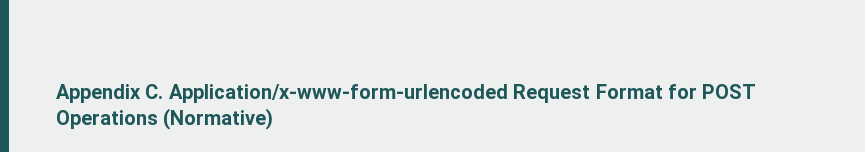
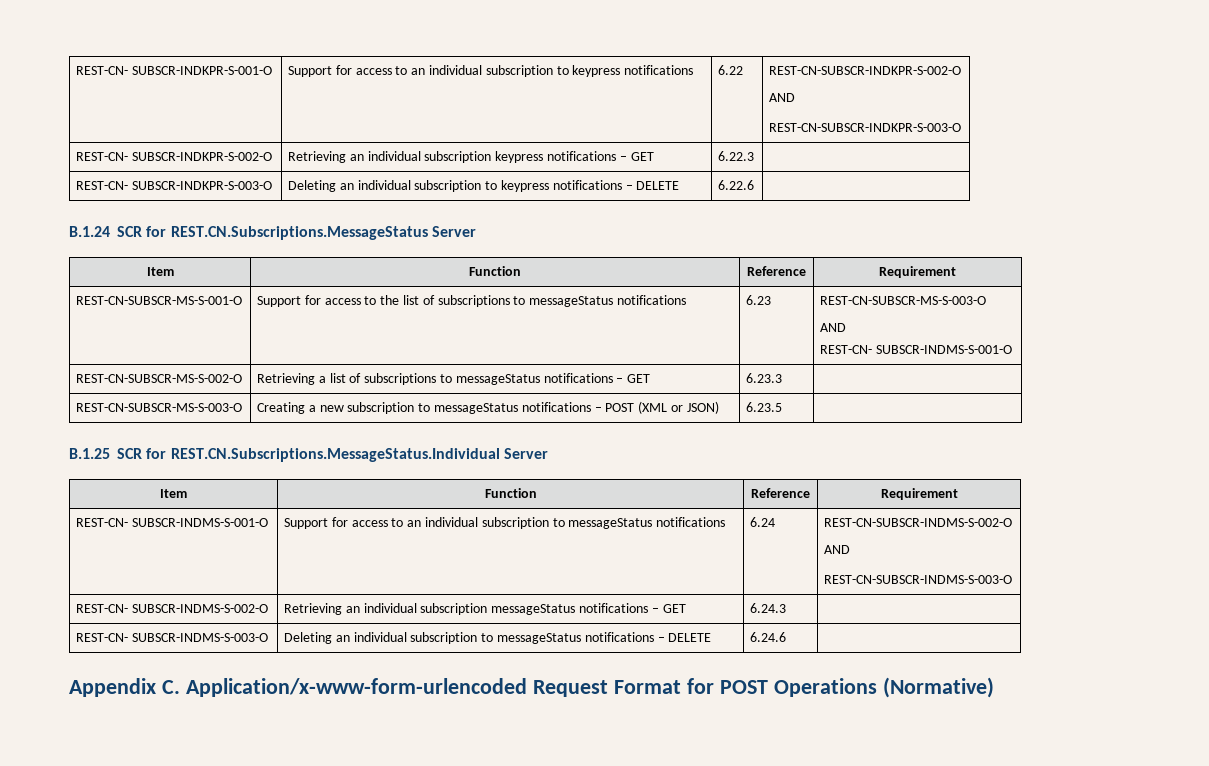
+ REST-CN- SUBSCR-INDKPR-S-001-O | Support for access to an individual subscription to keypress notifications | 6.22 | REST-CN-SUBSCR-INDKPR-S-002-O
+ AND
+ REST-CN-SUBSCR-INDKPR-S-003-O
+ REST-CN- SUBSCR-INDKPR-S-002-O | Retrieving an individual subscription keypress notifications – GET | 6.22.3 |
+ REST-CN- SUBSCR-INDKPR-S-003-O | Deleting an individual subscription to keypress notifications – DELETE | 6.22.6 |
+ B.1.24 SCR for REST.CN.Subscriptions.MessageStatus Server
+ Item | Function | Reference | Requirement
+ REST-CN-SUBSCR-MS-S-001-O | Support for access to the list of subscriptions to messageStatus notifications | 6.23 | REST-CN-SUBSCR-MS-S-003-O
+ AND
+ REST-CN- SUBSCR-INDMS-S-001-O
+ REST-CN-SUBSCR-MS-S-002-O | Retrieving a list of subscriptions to messageStatus notifications – GET | 6.23.3 |
+ REST-CN-SUBSCR-MS-S-003-O | Creating a new subscription to messageStatus notifications – POST (XML or JSON) | 6.23.5 |
+ B.1.25 SCR for REST.CN.Subscriptions.MessageStatus.Individual Server
+ Item | Function | Reference | Requirement
+ REST-CN- SUBSCR-INDMS-S-001-O | Support for access to an individual subscription to messageStatus notifications | 6.24 | REST-CN-SUBSCR-INDMS-S-002-O
+ AND
+ REST-CN-SUBSCR-INDMS-S-003-O
+ REST-CN- SUBSCR-INDMS-S-002-O | Retrieving an individual subscription messageStatus notifications – GET | 6.24.3 |
+ REST-CN- SUBSCR-INDMS-S-003-O | Deleting an individual subscription to messageStatus notifications – DELETE | 6.24.6 |

